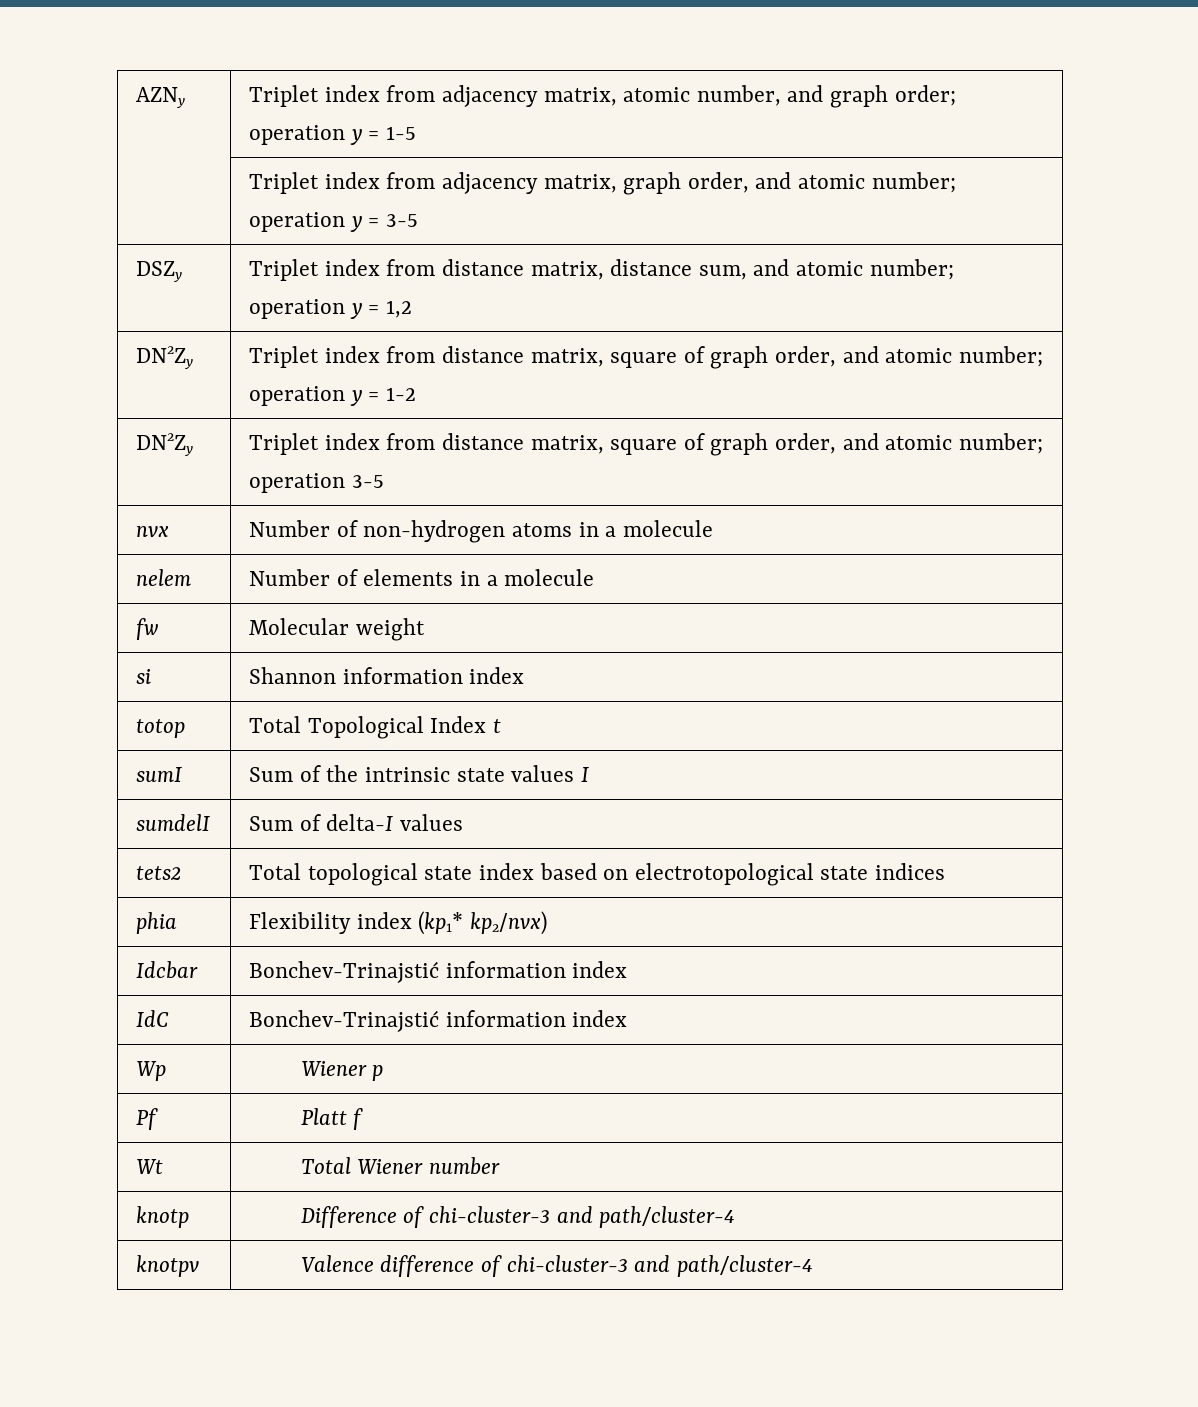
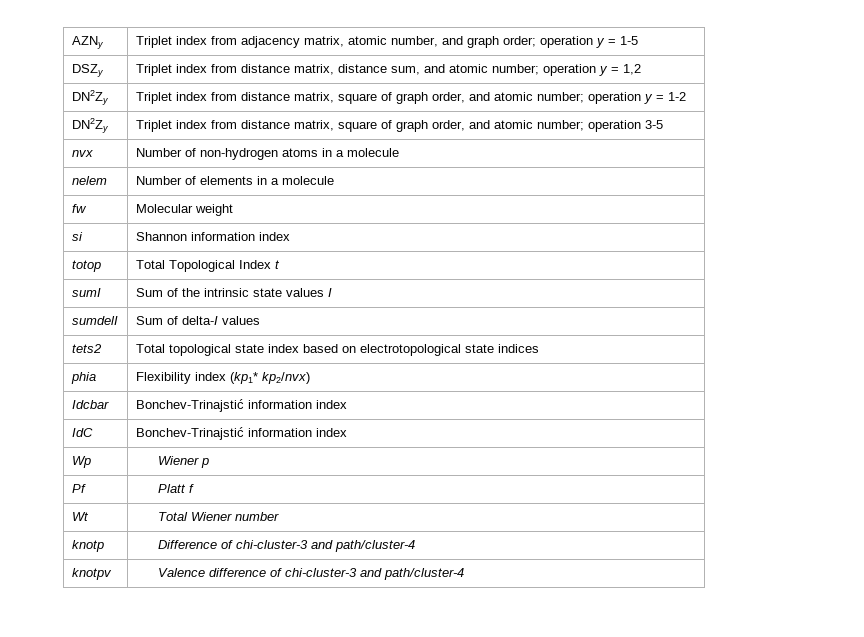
- | Triplet index from adjacency matrix, graph order, and atomic number; operation y = 3-5

